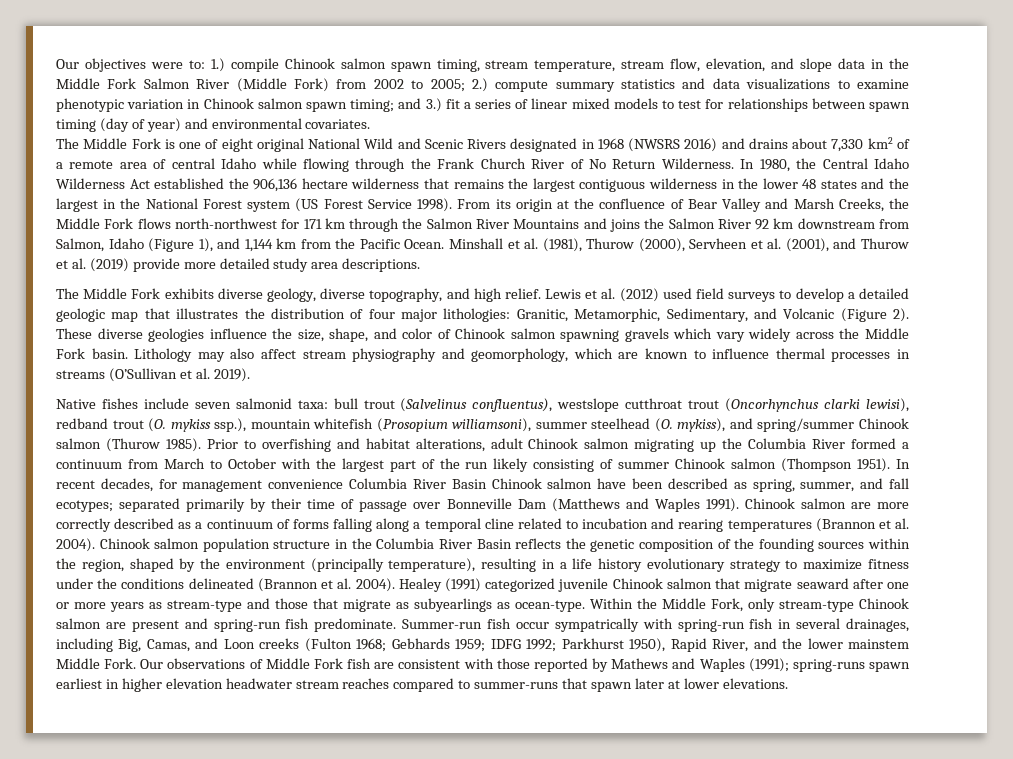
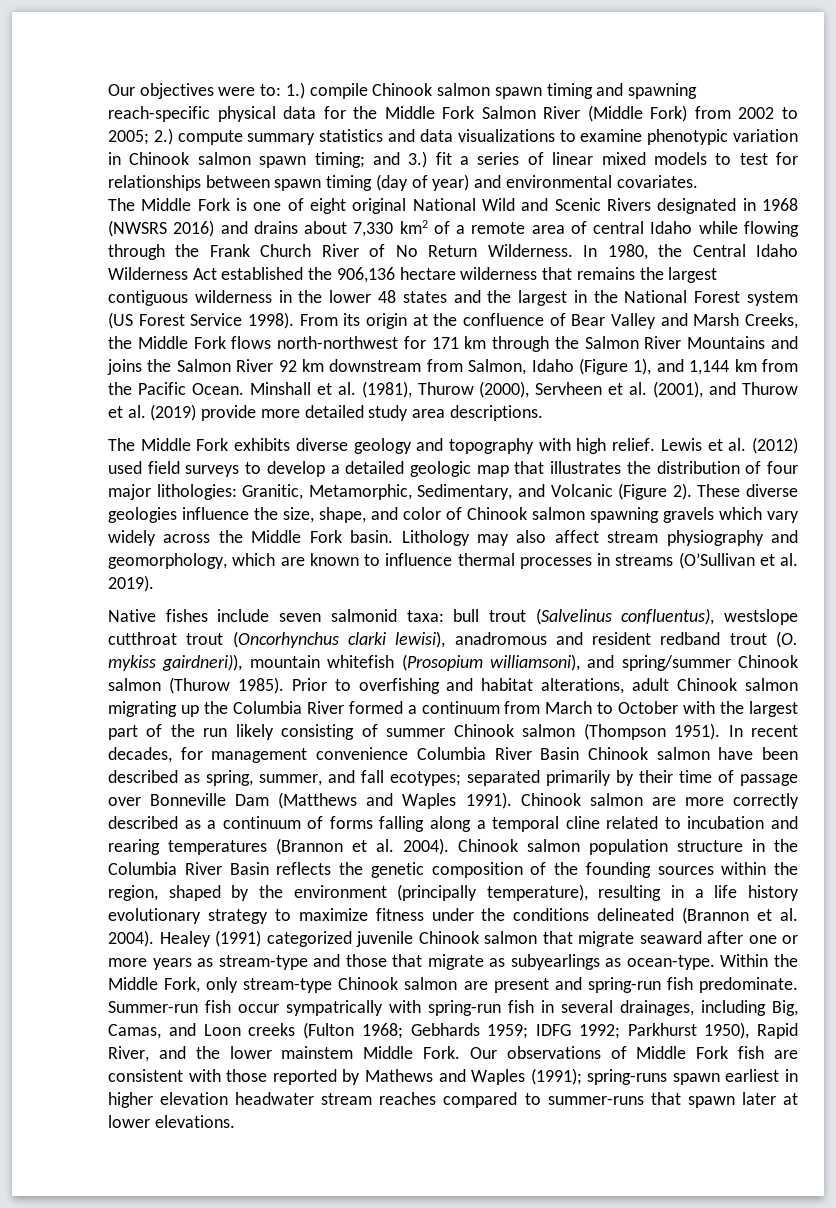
- Our objectives were to: 1.) compile Chinook salmon spawn timing, stream temperature, stream flow, elevation, and slope data in the Middle Fork Salmon River (Middle Fork) from 2002 to 2005; 2.) compute summary statistics and data visualizations to examine phenotypic variation in Chinook salmon spawn timing; and 3.) fit a series of linear mixed models to test for relationships between spawn timing (day of year) and environmental covariates.
+ Our objectives were to: 1.) compile Chinook salmon spawn timing and spawning reach-specific physical data for the Middle Fork Salmon River (Middle Fork) from 2002 to 2005; 2.) compute summary statistics and data visualizations to examine phenotypic variation in Chinook salmon spawn timing; and 3.) fit a series of linear mixed models to test for relationships between spawn timing (day of year) and environmental covariates.
- The Middle Fork exhibits diverse geology, diverse topography, and high relief.
+ The Middle Fork exhibits diverse geology and topography with high relief.
- Native fishes include seven salmonid taxa: bull trout (Salvelinus confluentus), westslope cutthroat trout (Oncorhynchus clarki lewisi), redband trout (O. mykiss ssp.), mountain whitefish (Prosopium williamsoni), summer steelhead (O. mykiss), and spring/summer Chinook salmon (Thurow 1985).
+ Native fishes include seven salmonid taxa: bull trout (Salvelinus confluentus), westslope cutthroat trout (Oncorhynchus clarki lewisi), anadromous and resident redband trout (O. mykiss gairdneri)), mountain whitefish (Prosopium williamsoni), and spring/summer Chinook salmon (Thurow 1985).

